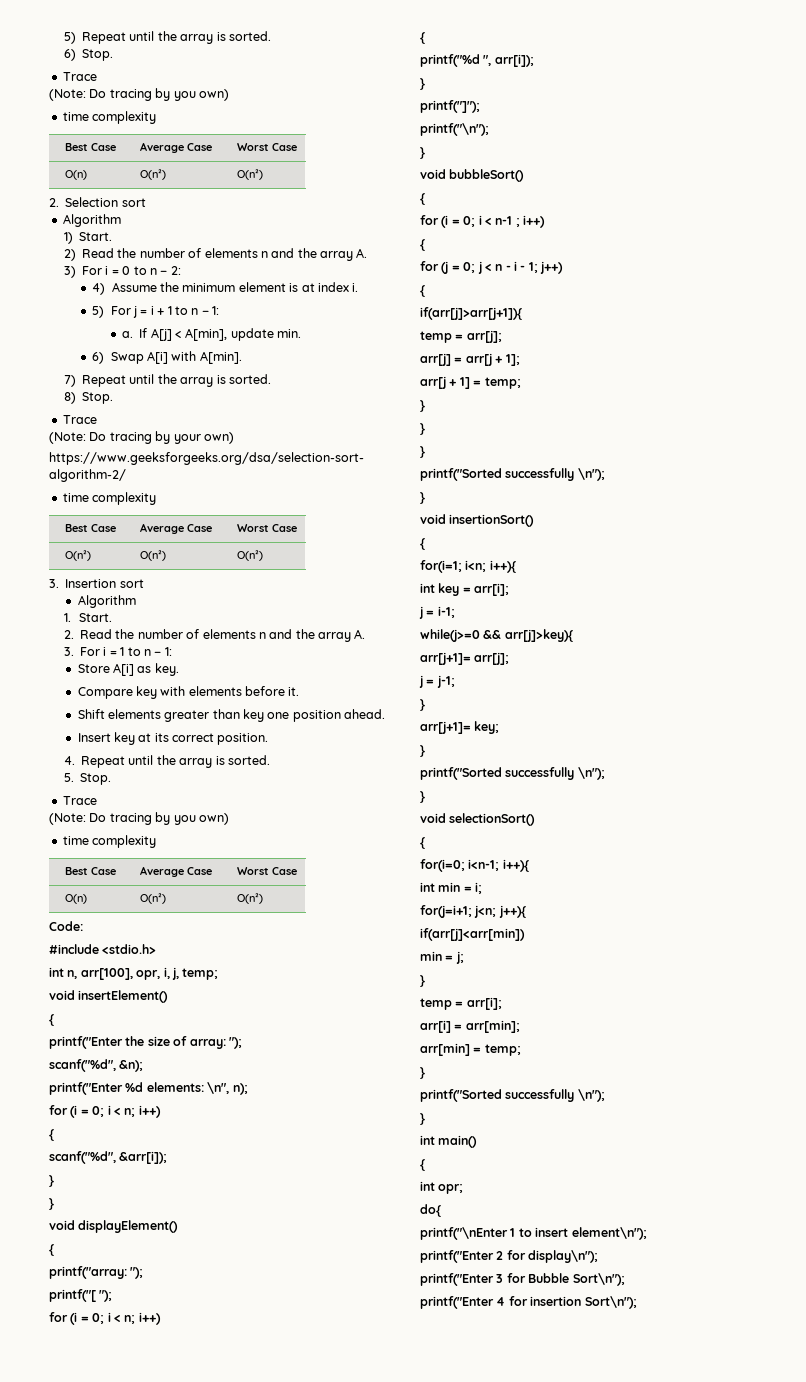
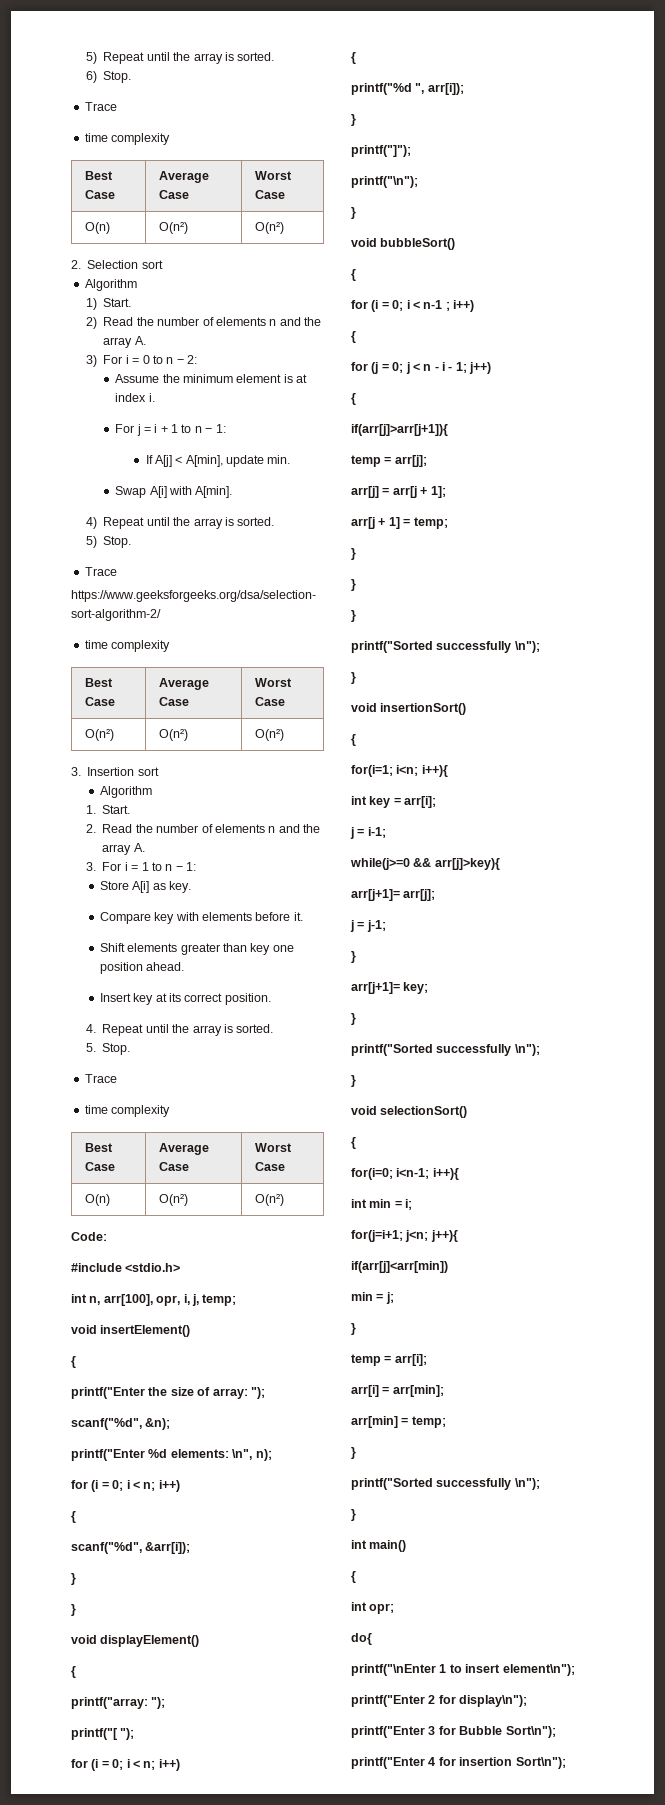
  6) Stop.
  Trace
- (Note: Do tracing by you own)
- 4) Assume the minimum element is at index i.
+ Assume the minimum element is at index i.
- 5) For j = i + 1 to n − 1:
+ For j = i + 1 to n − 1:
- a.
- 6) Swap A[i] with A[min].
+ Swap A[i] with A[min].
- 7) Repeat until the array is sorted.
- 8) Stop.
+ 4) Repeat until the array is sorted.
+ 5) Stop.
  Trace
- (Note: Do tracing by your own)
  5. Stop.
  Trace
- (Note: Do tracing by you own)

